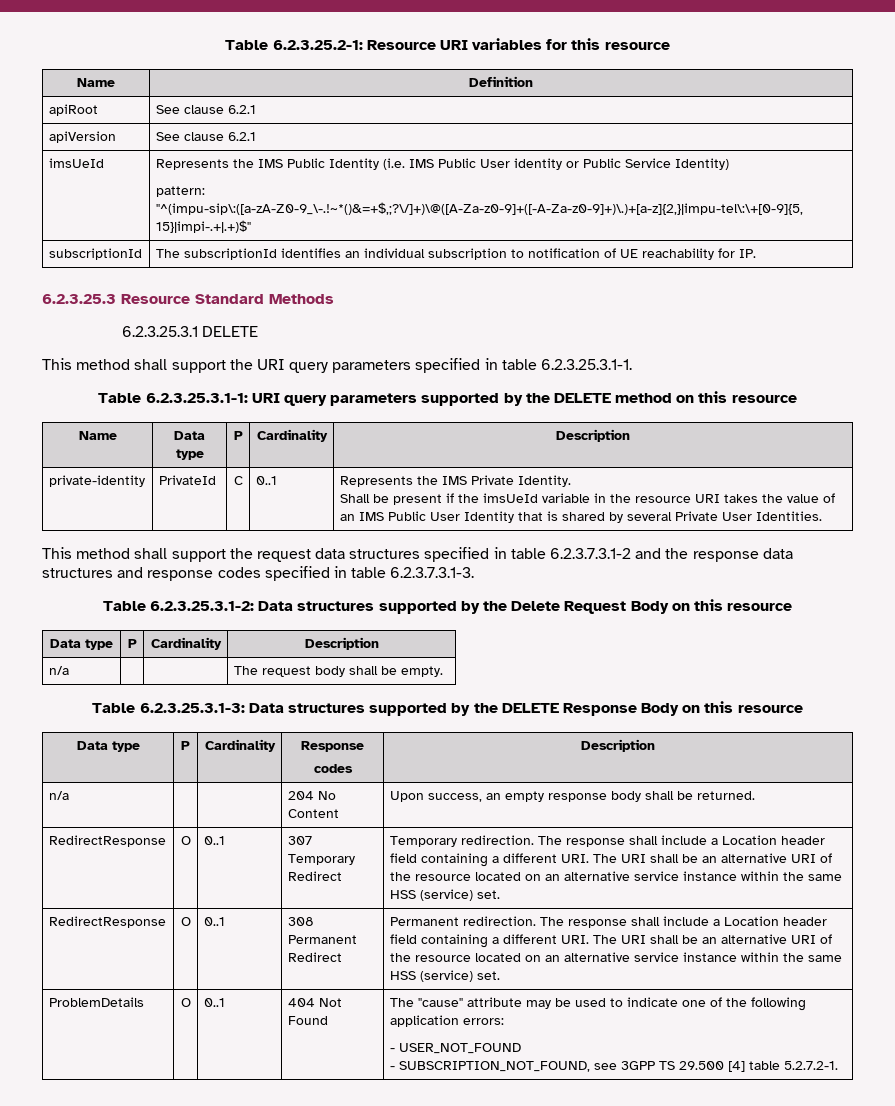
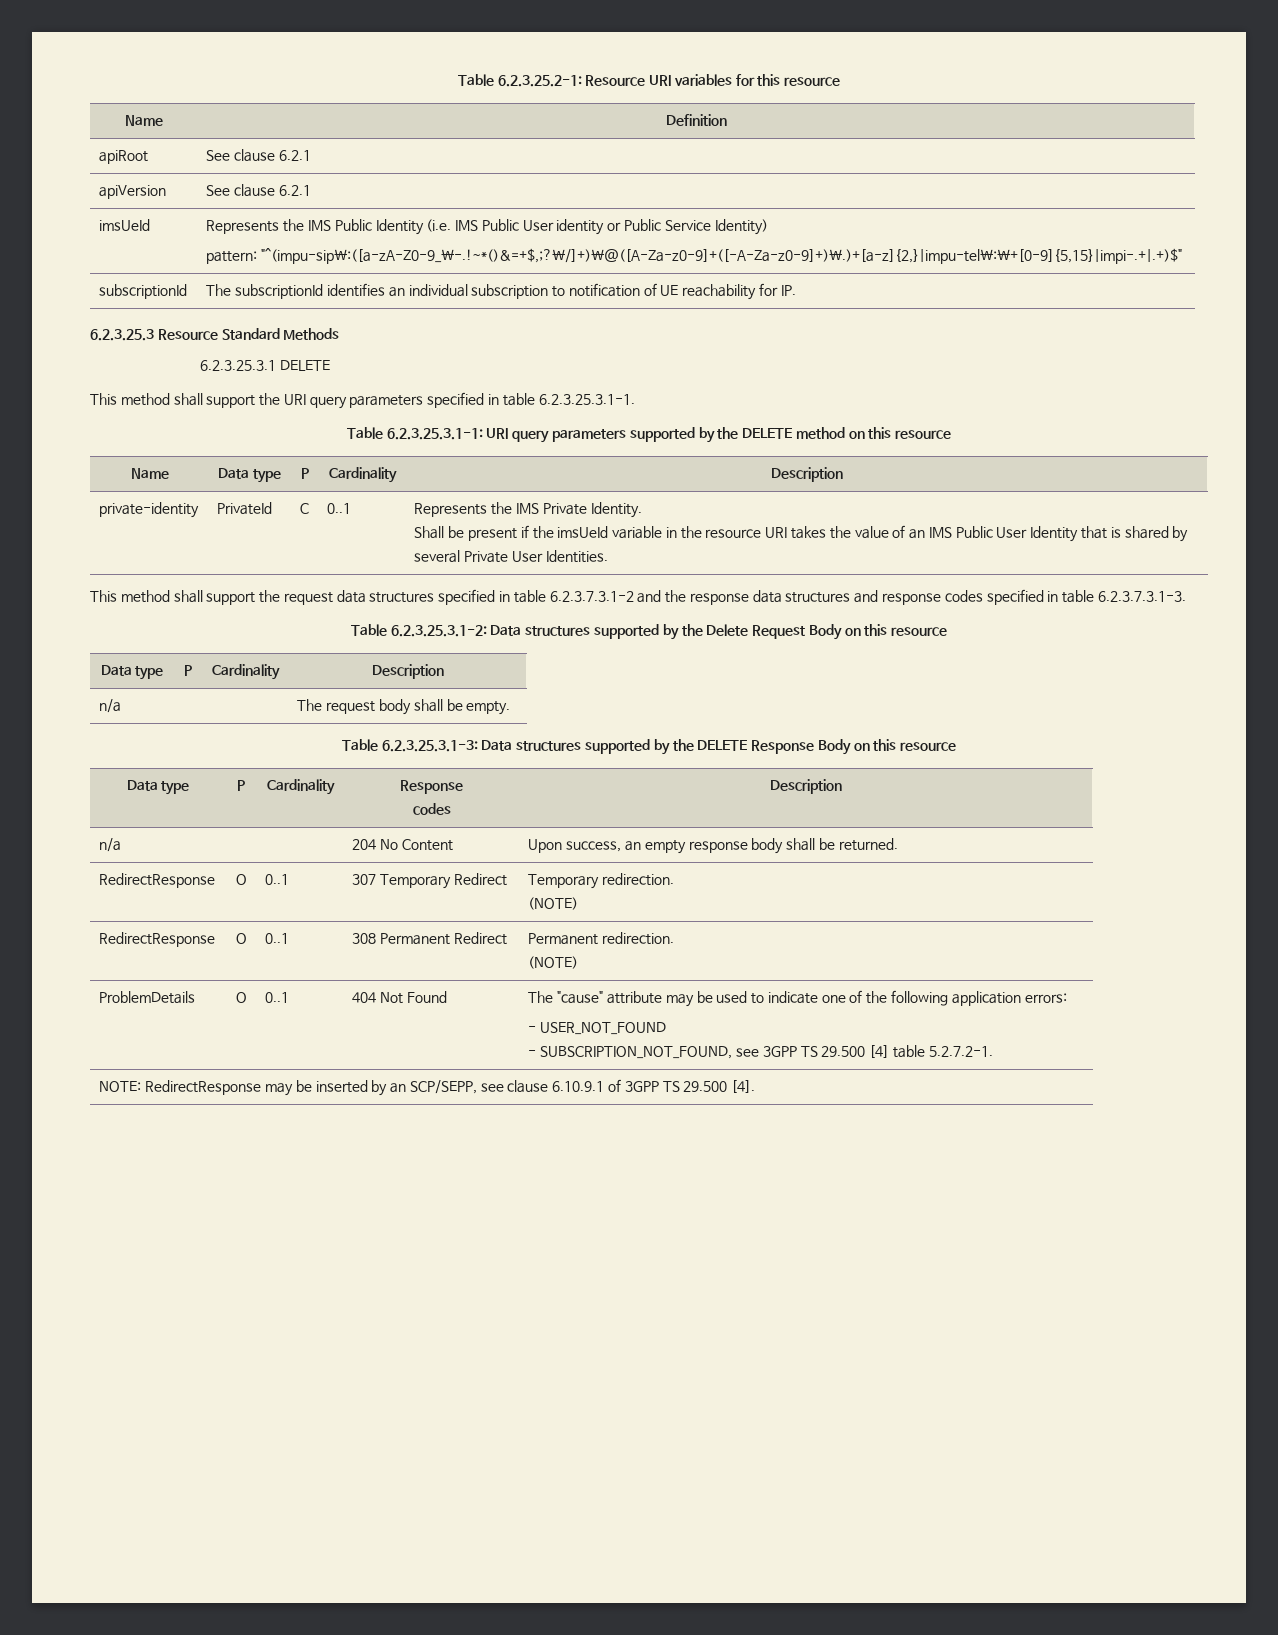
- Temporary redirection. The response shall include a Location header field containing a different URI. The URI shall be an alternative URI of the resource located on an alternative service instance within the same HSS (service) set.
+ Temporary redirection.
+ (NOTE)
- Permanent redirection. The response shall include a Location header field containing a different URI. The URI shall be an alternative URI of the resource located on an alternative service instance within the same HSS (service) set.
+ Permanent redirection.
+ (NOTE)
+ NOTE: RedirectResponse may be inserted by an SCP/SEPP, see clause 6.10.9.1 of 3GPP TS 29.500 [4].

